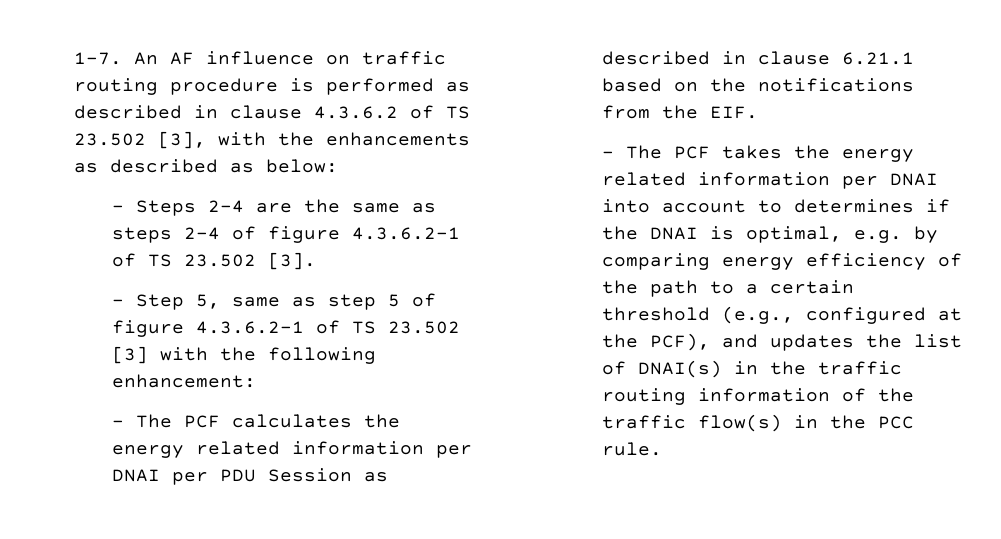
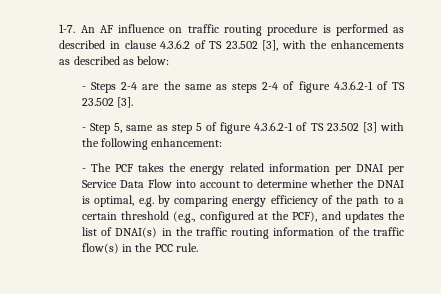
- - The PCF calculates the energy related information per DNAI per PDU Session as described in clause 6.21.1 based on the notifications from the EIF.
- - The PCF takes the energy related information per DNAI into account to determines if the DNAI is optimal, e.g. by comparing energy efficiency of the path to a certain threshold (e.g., configured at the PCF), and updates the list of DNAI(s) in the traffic routing information of the traffic flow(s) in the PCC rule.
+ - The PCF takes the energy related information per DNAI per Service Data Flow into account to determine whether the DNAI is optimal, e.g. by comparing energy efficiency of the path to a certain threshold (e.g., configured at the PCF), and updates the list of DNAI(s) in the traffic routing information of the traffic flow(s) in the PCC rule.

